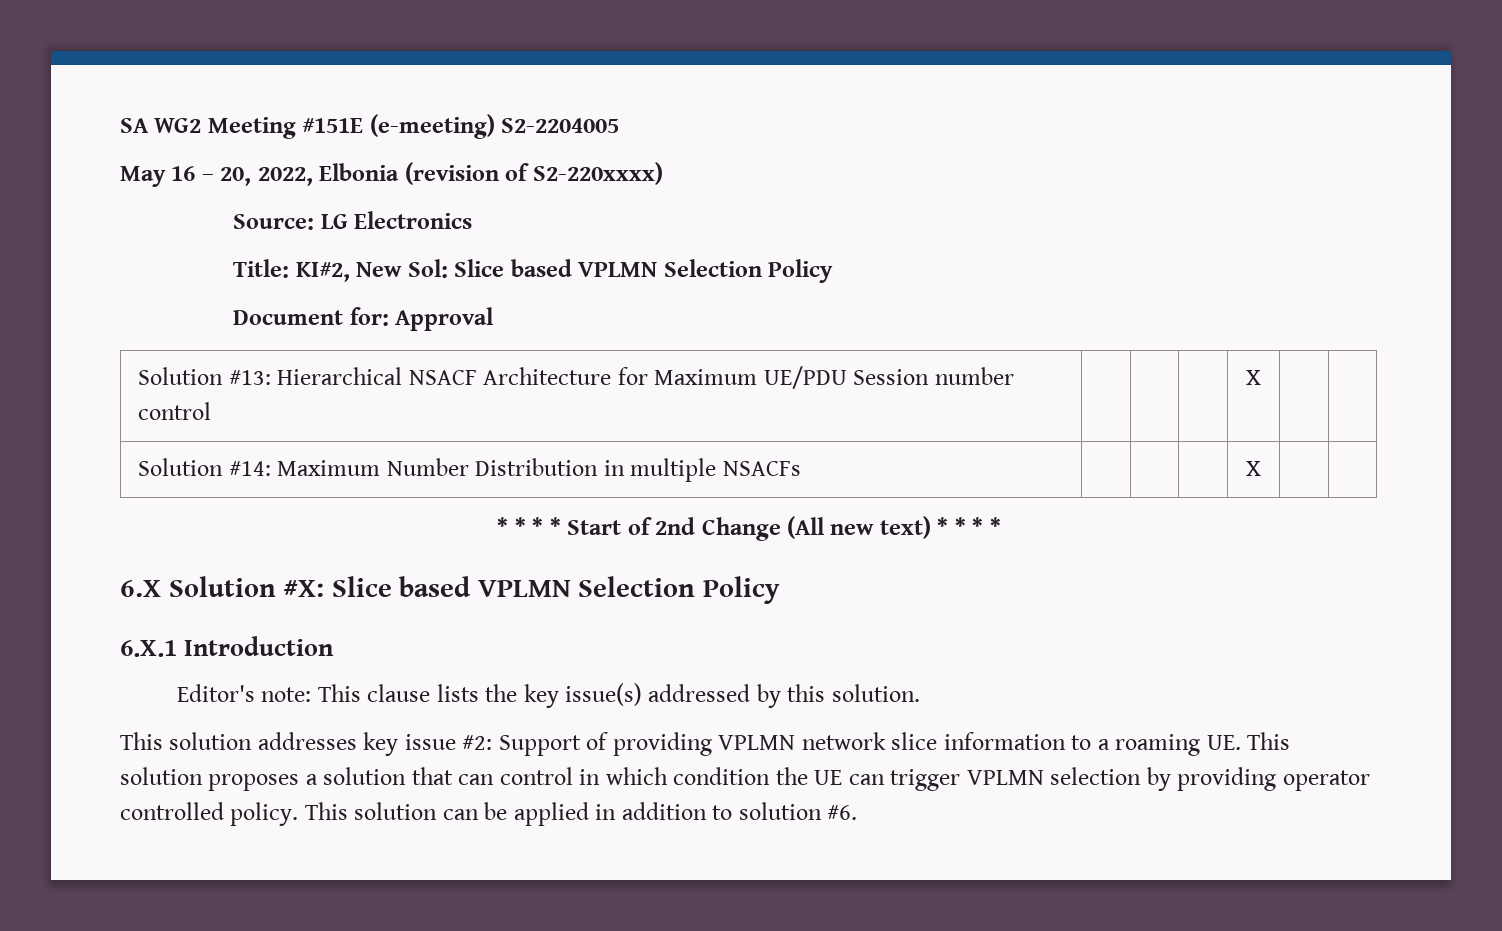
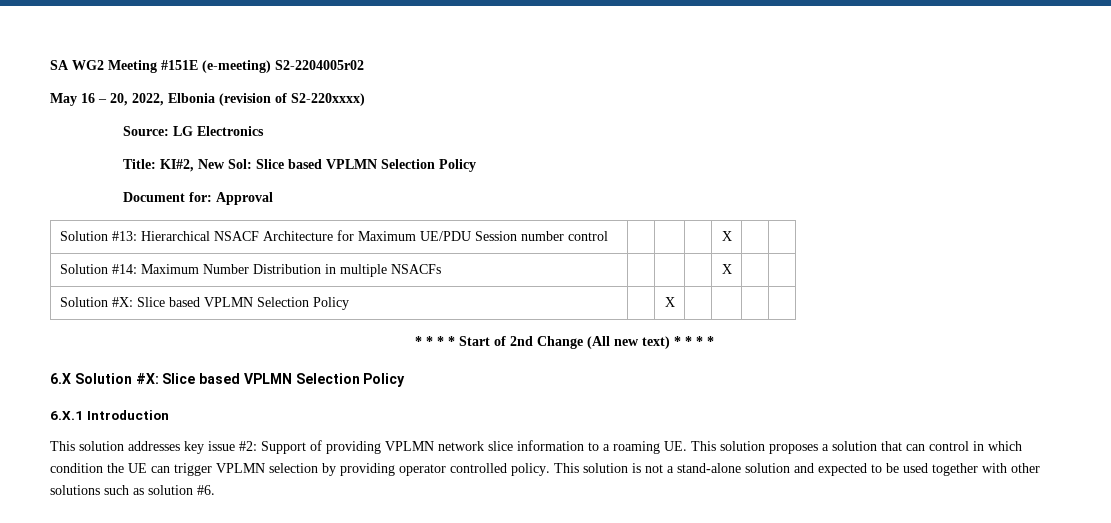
- SA WG2 Meeting #151E (e-meeting) S2-2204005
+ SA WG2 Meeting #151E (e-meeting) S2-2204005r02
+ Solution #X: Slice based VPLMN Selection Policy | | X | | | |
- Editor's note: This clause lists the key issue(s) addressed by this solution.
- This solution can be applied in addition to solution #6.
+ This solution is not a stand-alone solution and expected to be used together with other solutions such as solution #6.

